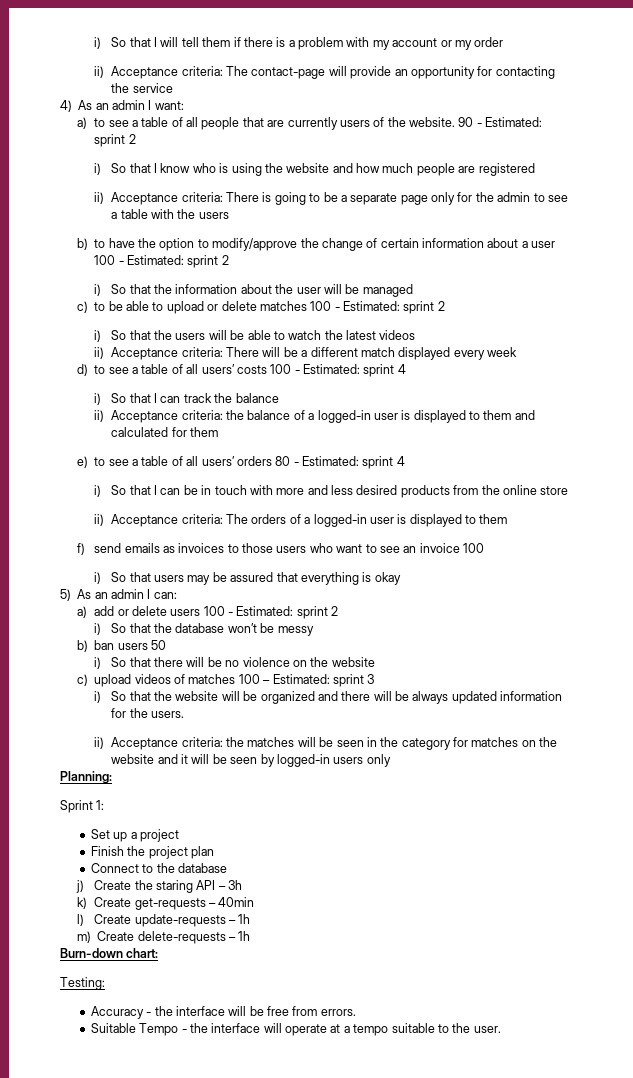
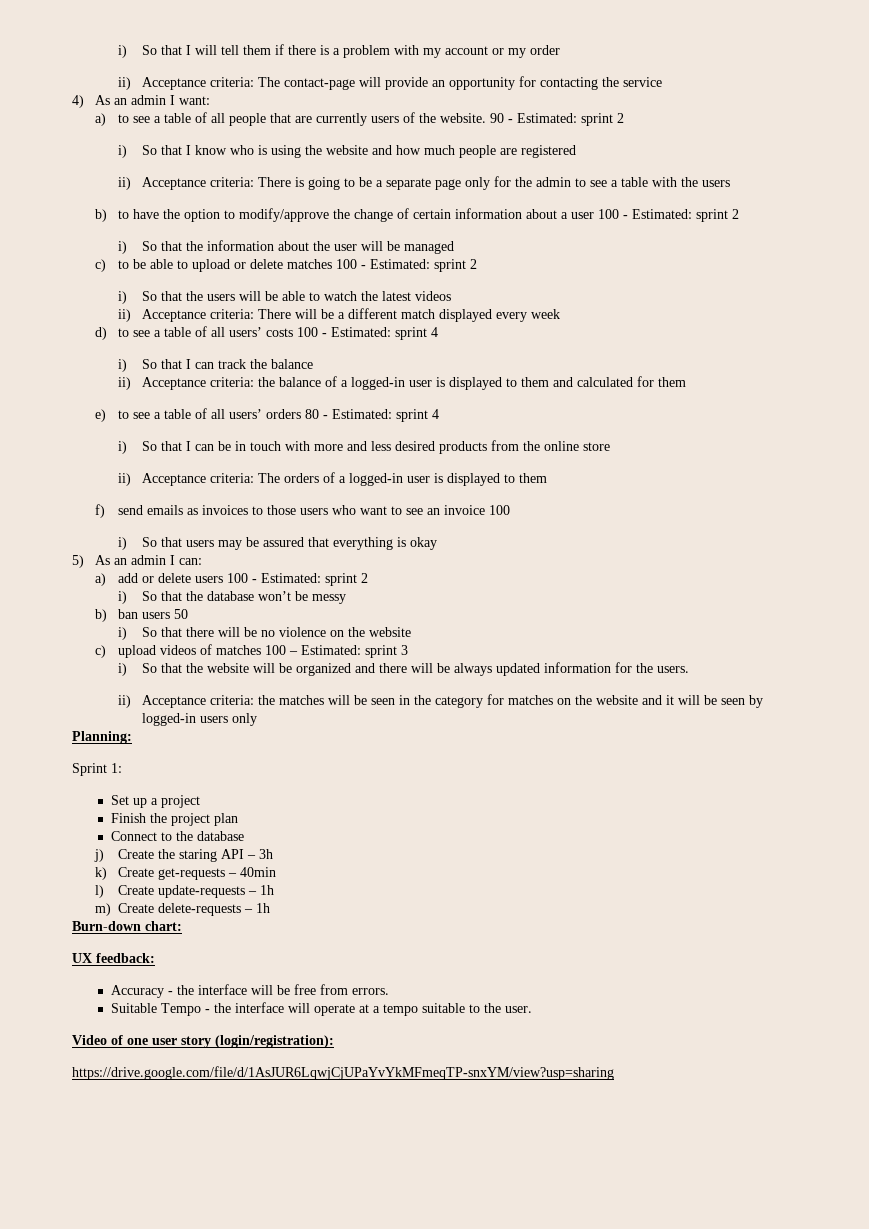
- Testing:
+ UX feedback:
+ Video of one user story (login/registration):
+ https://drive.google.com/file/d/1AsJUR6LqwjCjUPaYvYkMFmeqTP-snxYM/view?usp=sharing

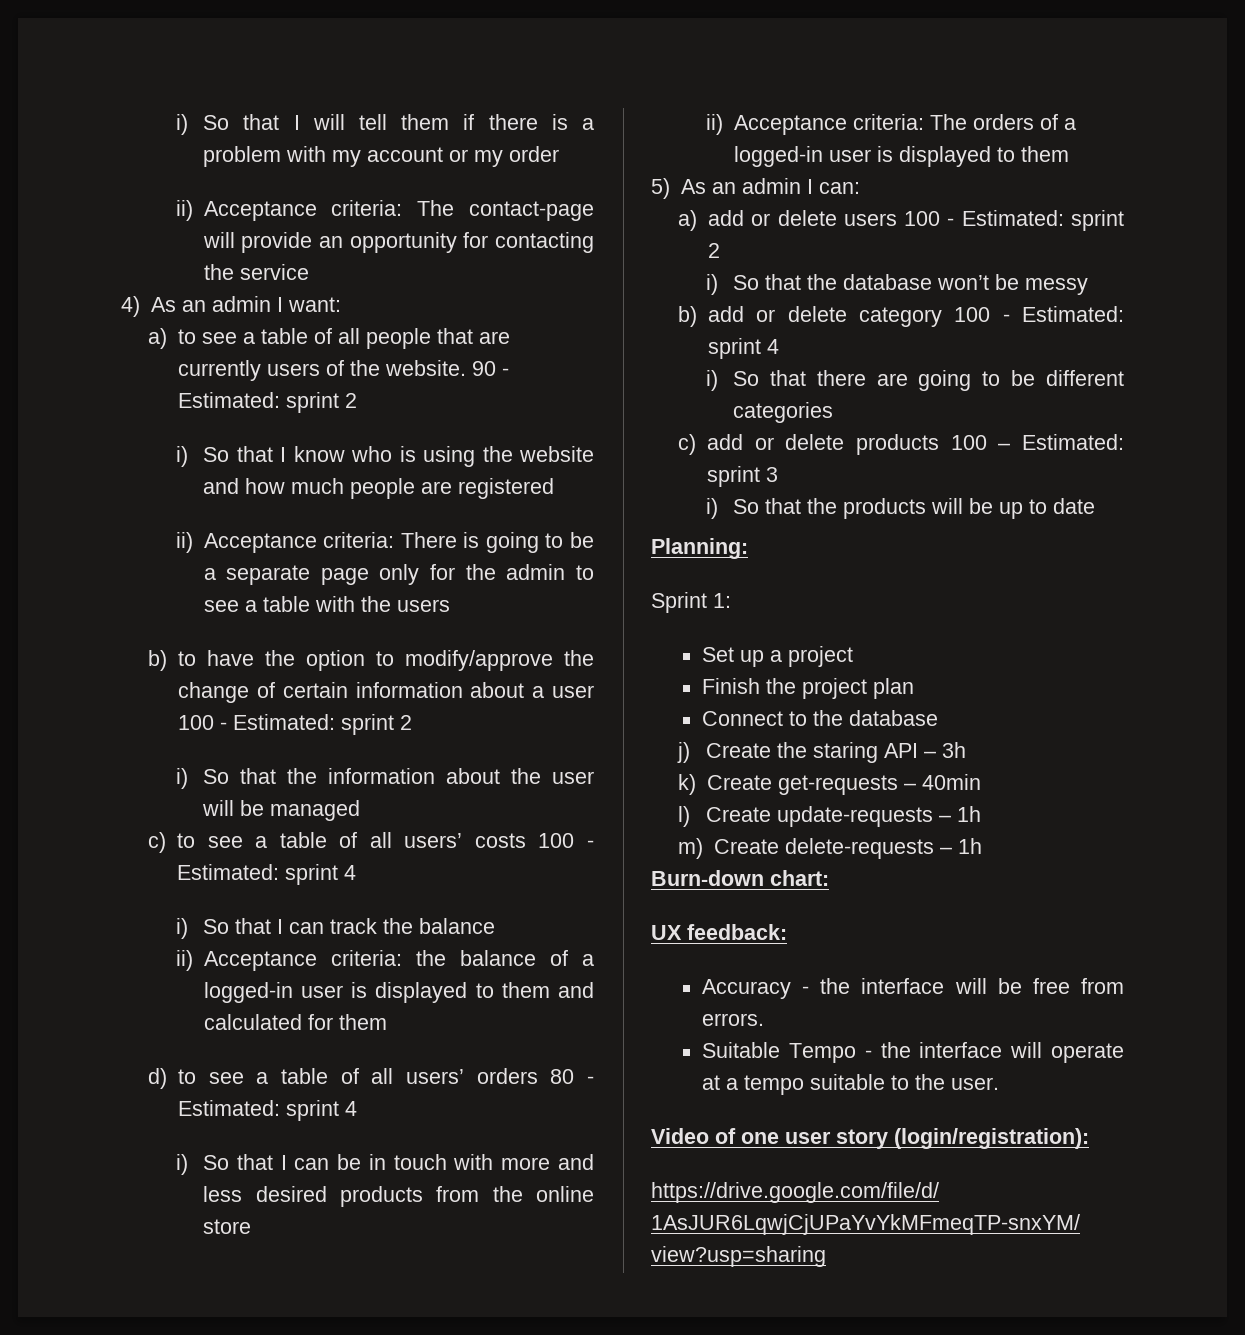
- c) to be able to upload or delete matches 100 - Estimated: sprint 2
- i) So that the users will be able to watch the latest videos
- ii) Acceptance criteria: There will be a different match displayed every week
- d) to see a table of all users’ costs 100 - Estimated: sprint 4
+ c) to see a table of all users’ costs 100 - Estimated: sprint 4
- e) to see a table of all users’ orders 80 - Estimated: sprint 4
+ d) to see a table of all users’ orders 80 - Estimated: sprint 4
- f) send emails as invoices to those users who want to see an invoice 100
- i) So that users may be assured that everything is okay
- b) ban users 50
- i) So that there will be no violence on the website
- c) upload videos of matches 100 – Estimated: sprint 3
+ b) add or delete category 100 - Estimated: sprint 4
+ i) So that there are going to be different categories
+ c) add or delete products 100 – Estimated: sprint 3
- i) So that the website will be organized and there will be always updated information for the users.
- ii) Acceptance criteria: the matches will be seen in the category for matches on the website and it will be seen by logged-in users only
+ i) So that the products will be up to date

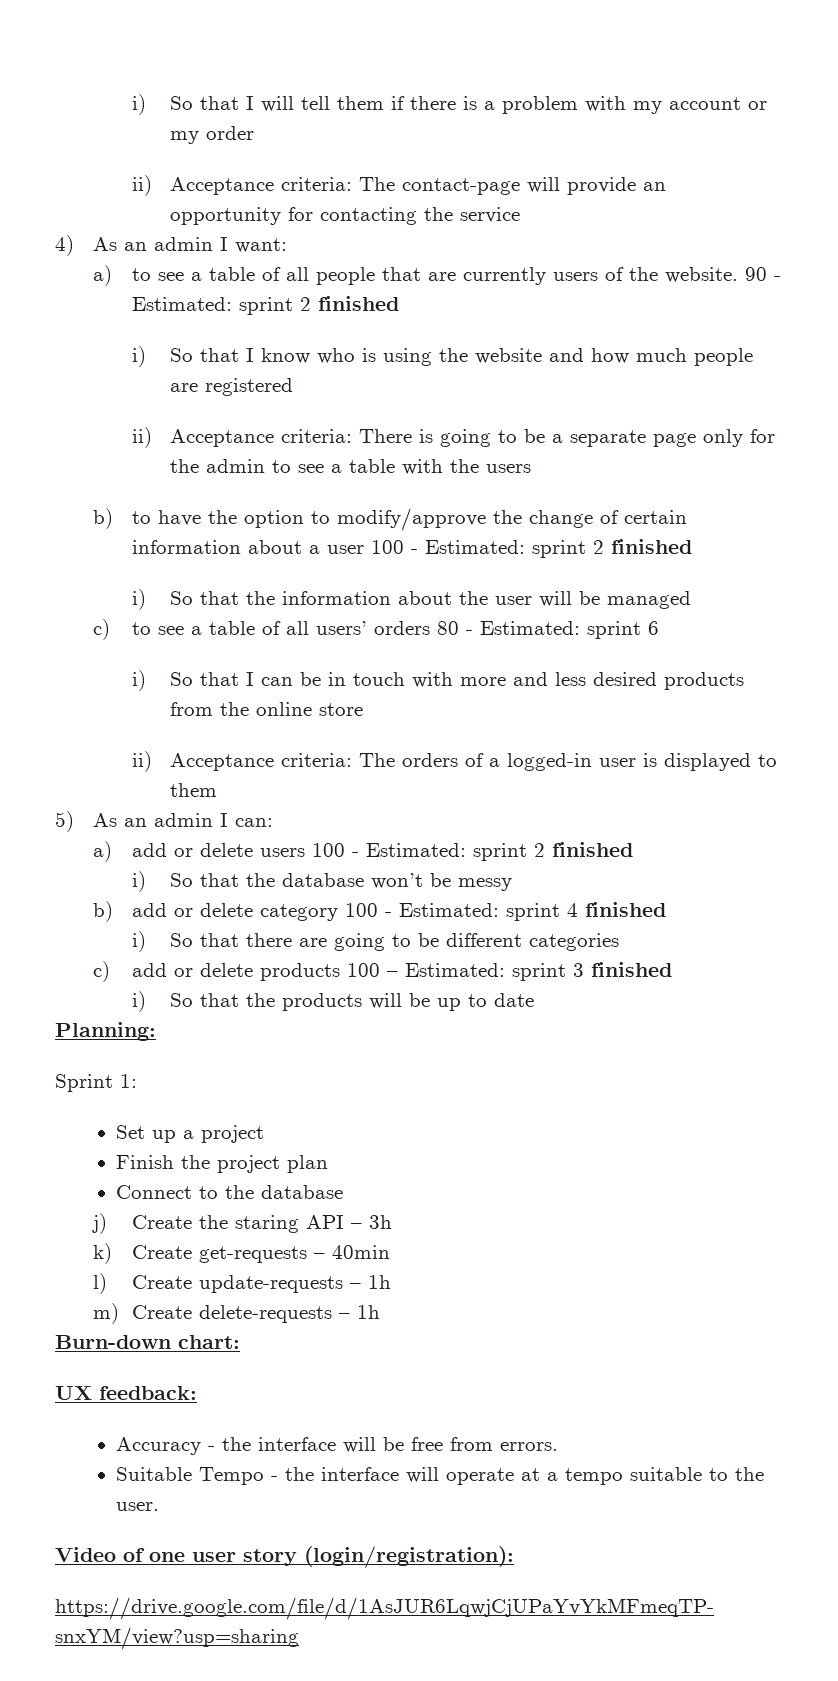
- 90 - Estimated: sprint 2
+ 90 - Estimated: sprint 2 finished
- b) to have the option to modify/approve the change of certain information about a user 100 - Estimated: sprint 2
+ b) to have the option to modify/approve the change of certain information about a user 100 - Estimated: sprint 2 finished
- c) to see a table of all users’ costs 100 - Estimated: sprint 4
- i) So that I can track the balance
- ii) Acceptance criteria: the balance of a logged-in user is displayed to them and calculated for them
- d) to see a table of all users’ orders 80 - Estimated: sprint 4
+ c) to see a table of all users’ orders 80 - Estimated: sprint 6
- a) add or delete users 100 - Estimated: sprint 2
+ a) add or delete users 100 - Estimated: sprint 2 finished
- b) add or delete category 100 - Estimated: sprint 4
+ b) add or delete category 100 - Estimated: sprint 4 finished
- c) add or delete products 100 – Estimated: sprint 3
+ c) add or delete products 100 – Estimated: sprint 3 finished

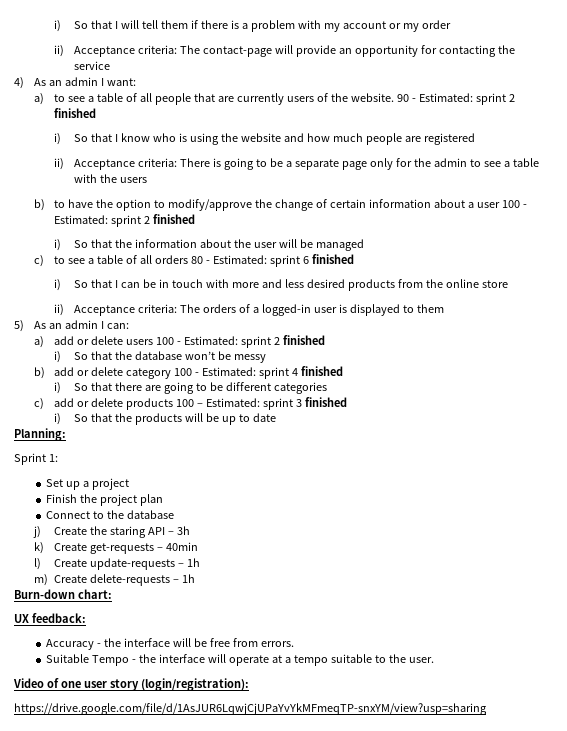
- c) to see a table of all users’ orders 80 - Estimated: sprint 6
+ c) to see a table of all orders 80 - Estimated: sprint 6 finished

